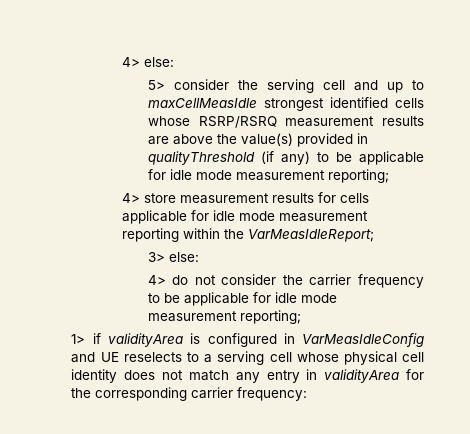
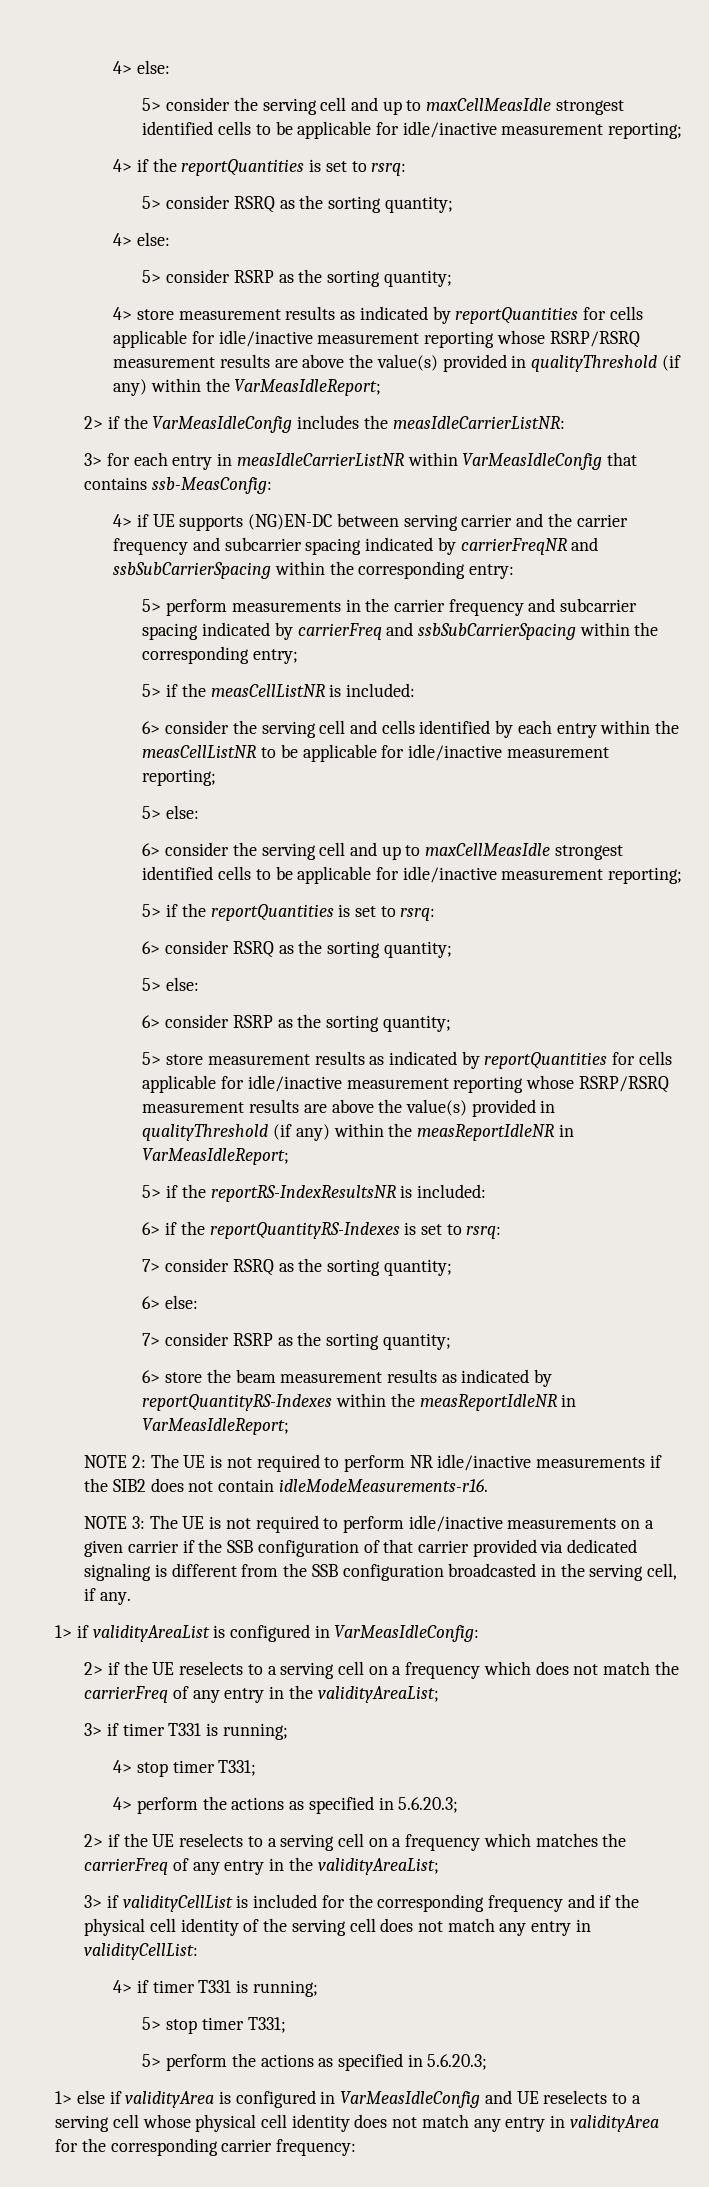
- 5> consider the serving cell and up to maxCellMeasIdle strongest identified cells whose RSRP/RSRQ measurement results are above the value(s) provided in qualityThreshold (if any) to be applicable for idle mode measurement reporting;
- 4> store measurement results for cells applicable for idle mode measurement reporting within the VarMeasIdleReport;
- 3> else:
- 4> do not consider the carrier frequency to be applicable for idle mode measurement reporting;
- 1> if validityArea is configured in VarMeasIdleConfig and UE reselects to a serving cell whose physical cell identity does not match any entry in validityArea for the corresponding carrier frequency:
+ 5> consider the serving cell and up to maxCellMeasIdle strongest identified cells to be applicable for idle/inactive measurement reporting;
+ 4> if the reportQuantities is set to rsrq:
+ 5> consider RSRQ as the sorting quantity;
+ 4> else:
+ 5> consider RSRP as the sorting quantity;
+ 4> store measurement results as indicated by reportQuantities for cells applicable for idle/inactive measurement reporting whose RSRP/RSRQ measurement results are above the value(s) provided in qualityThreshold (if any) within the VarMeasIdleReport;
+ 2> if the VarMeasIdleConfig includes the measIdleCarrierListNR:
+ 3> for each entry in measIdleCarrierListNR within VarMeasIdleConfig that contains ssb-MeasConfig:
+ 4> if UE supports (NG)EN-DC between serving carrier and the carrier frequency and subcarrier spacing indicated by carrierFreqNR and ssbSubCarrierSpacing within the corresponding entry:
+ 5> perform measurements in the carrier frequency and subcarrier spacing indicated by carrierFreq and ssbSubCarrierSpacing within the corresponding entry;
+ 5> if the measCellListNR is included:
+ 6> consider the serving cell and cells identified by each entry within the measCellListNR to be applicable for idle/inactive measurement reporting;
+ 5> else:
+ 6> consider the serving cell and up to maxCellMeasIdle strongest identified cells to be applicable for idle/inactive measurement reporting;
+ 5> if the reportQuantities is set to rsrq:
+ 6> consider RSRQ as the sorting quantity;
+ 5> else:
+ 6> consider RSRP as the sorting quantity;
+ 5> store measurement results as indicated by reportQuantities for cells applicable for idle/inactive measurement reporting whose RSRP/RSRQ measurement results are above the value(s) provided in qualityThreshold (if any) within the measReportIdleNR in VarMeasIdleReport;
+ 5> if the reportRS-IndexResultsNR is included:
+ 6> if the reportQuantityRS-Indexes is set to rsrq:
+ 7> consider RSRQ as the sorting quantity;
+ 6> else:
+ 7> consider RSRP as the sorting quantity;
+ 6> store the beam measurement results as indicated by reportQuantityRS-Indexes within the measReportIdleNR in VarMeasIdleReport;
+ NOTE 2: The UE is not required to perform NR idle/inactive measurements if the SIB2 does not contain idleModeMeasurements-r16.
+ NOTE 3: The UE is not required to perform idle/inactive measurements on a given carrier if the SSB configuration of that carrier provided via dedicated signaling is different from the SSB configuration broadcasted in the serving cell, if any.
+ 1> if validityAreaList is configured in VarMeasIdleConfig:
+ 2> if the UE reselects to a serving cell on a frequency which does not match the carrierFreq of any entry in the validityAreaList;
+ 3> if timer T331 is running;
+ 4> stop timer T331;
+ 4> perform the actions as specified in 5.6.20.3;
+ 2> if the UE reselects to a serving cell on a frequency which matches the carrierFreq of any entry in the validityAreaList;
+ 3> if validityCellList is included for the corresponding frequency and if the physical cell identity of the serving cell does not match any entry in validityCellList:
+ 4> if timer T331 is running;
+ 5> stop timer T331;
+ 5> perform the actions as specified in 5.6.20.3;
+ 1> else if validityArea is configured in VarMeasIdleConfig and UE reselects to a serving cell whose physical cell identity does not match any entry in validityArea for the corresponding carrier frequency:

